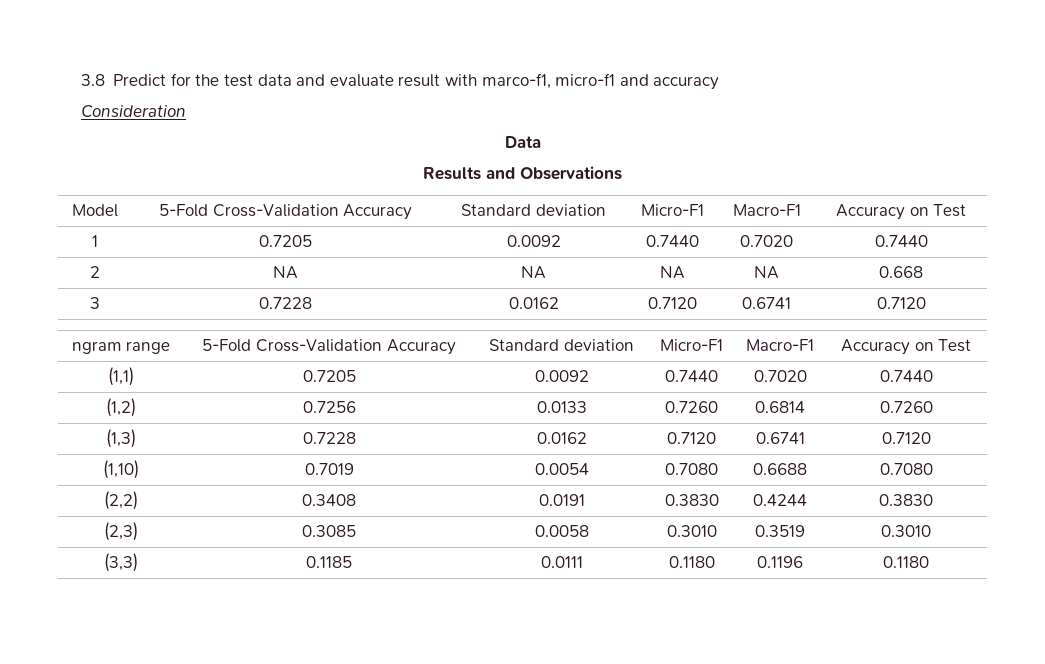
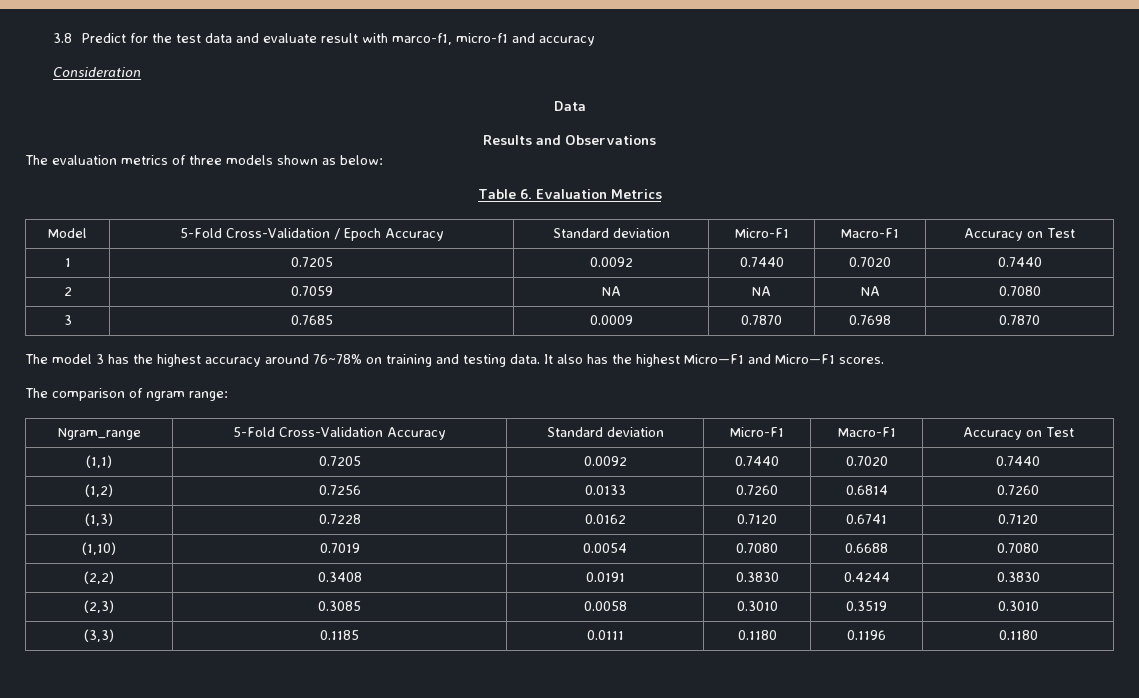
+ The evaluation metrics of three models shown as below:
+ Table 6. Evaluation Metrics
- Model | 5-Fold Cross-Validation Accuracy | Standard deviation | Micro-F1 | Macro-F1 | Accuracy on Test
+ Model | 5-Fold Cross-Validation / Epoch Accuracy | Standard deviation | Micro-F1 | Macro-F1 | Accuracy on Test
- 2 | NA | NA | NA | NA | 0.668
+ 2 | 0.7059 | NA | NA | NA | 0.7080
- 3 | 0.7228 | 0.0162 | 0.7120 | 0.6741 | 0.7120
- ngram range | 5-Fold Cross-Validation Accuracy | Standard deviation | Micro-F1 | Macro-F1 | Accuracy on Test
+ 3 | 0.7685 | 0.0009 | 0.7870 | 0.7698 | 0.7870
+ The model 3 has the highest accuracy around 76~78% on training and testing data. It also has the highest Micro—F1 and Micro—F1 scores.
+ The comparison of ngram range:
+ Ngram_range | 5-Fold Cross-Validation Accuracy | Standard deviation | Micro-F1 | Macro-F1 | Accuracy on Test

